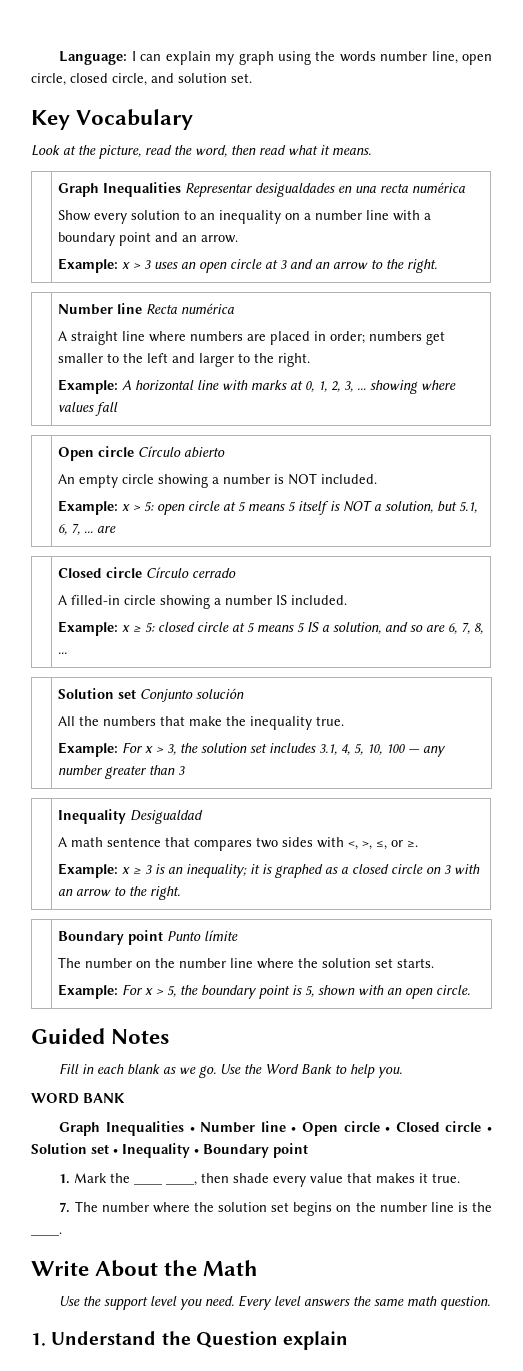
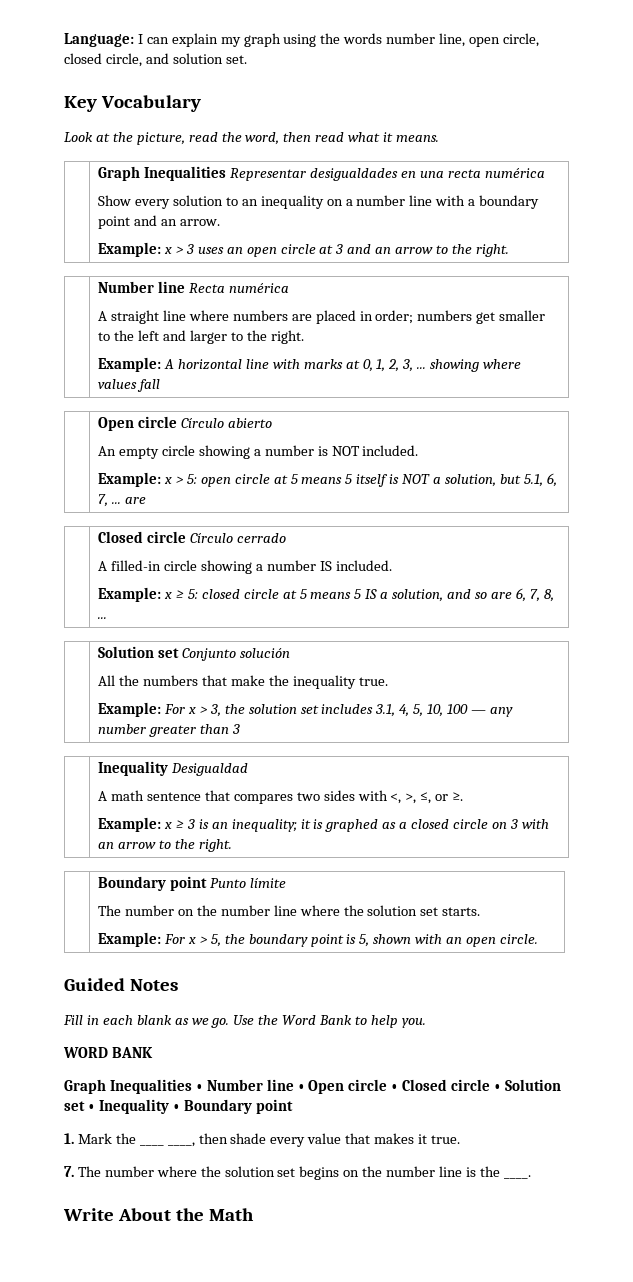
- Use the support level you need. Every level answers the same math question.
- 1. Understand the Question explain

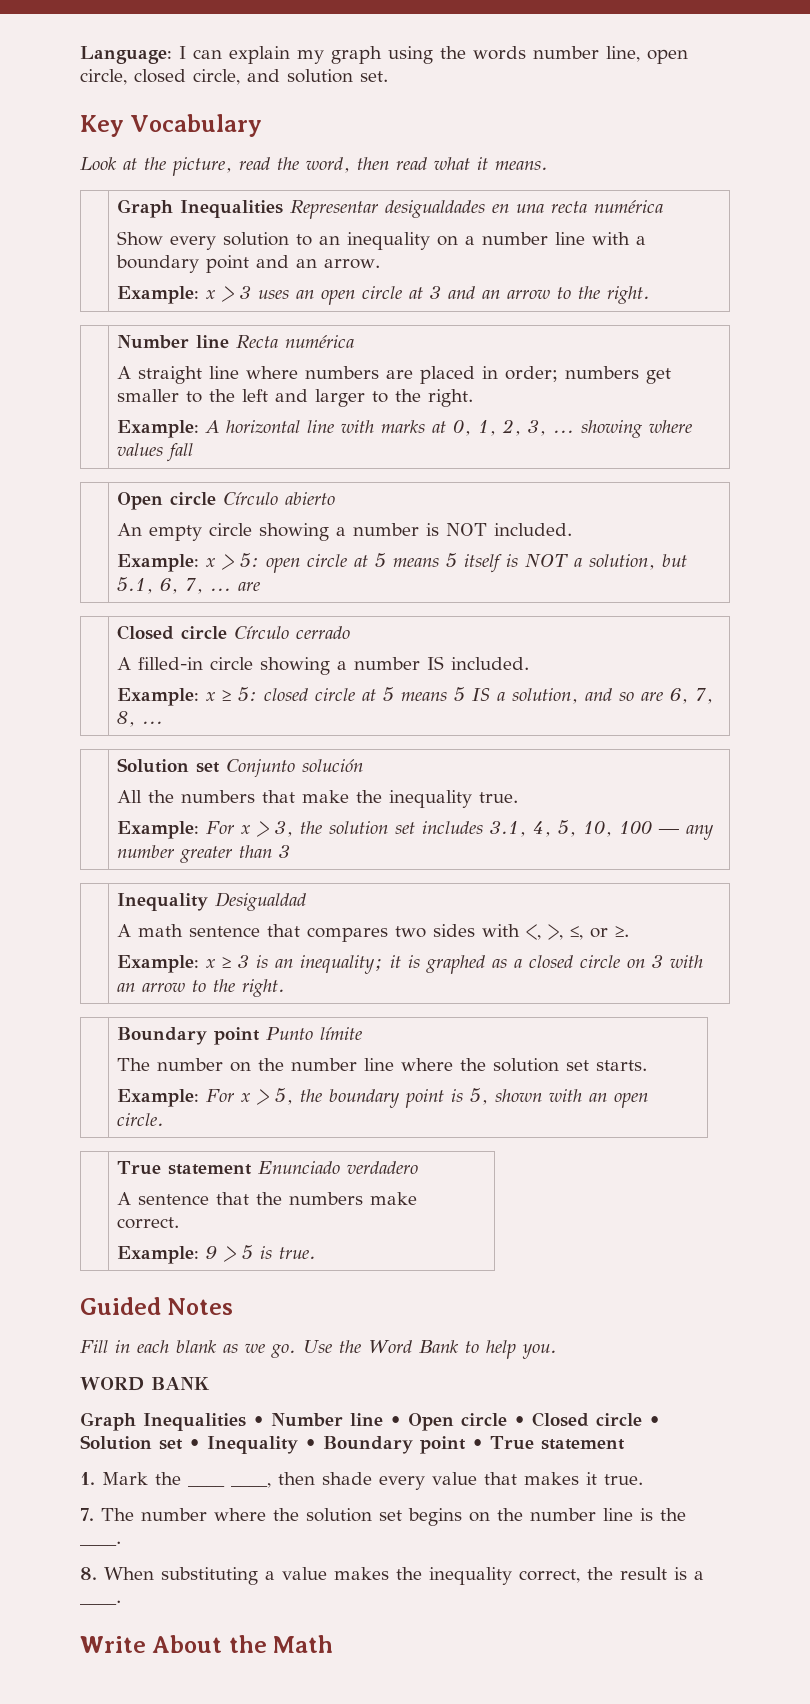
+ | True statement Enunciado verdadero
+ A sentence that the numbers make correct.
+ Example: 9 > 5 is true.
- Graph Inequalities • Number line • Open circle • Closed circle • Solution set • Inequality • Boundary point
+ Graph Inequalities • Number line • Open circle • Closed circle • Solution set • Inequality • Boundary point • True statement
+ 8. When substituting a value makes the inequality correct, the result is a ____.

